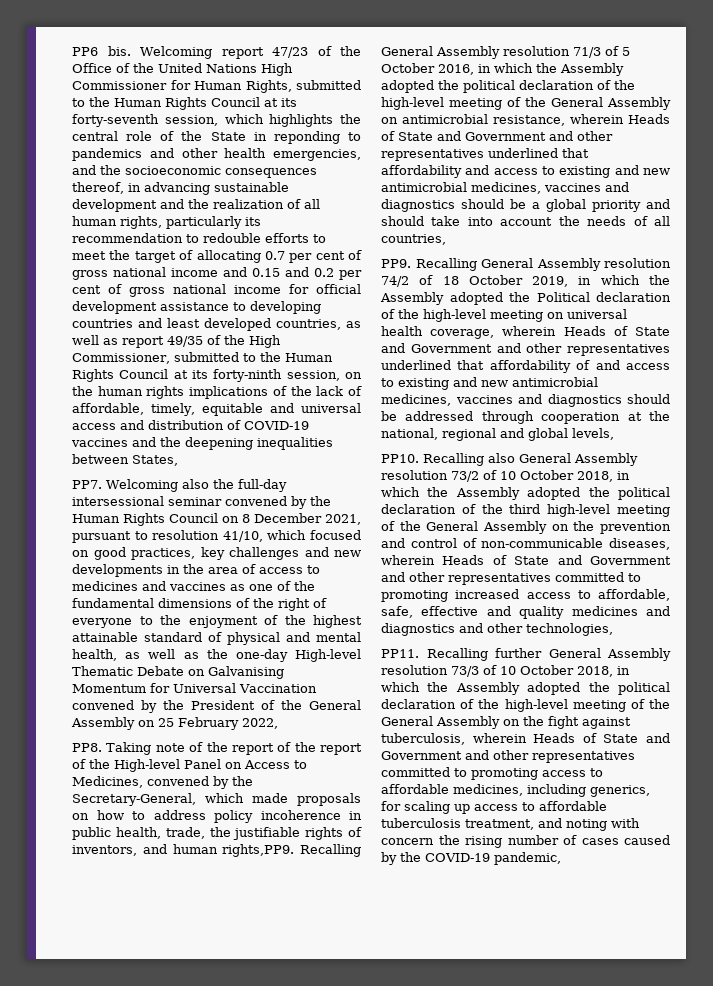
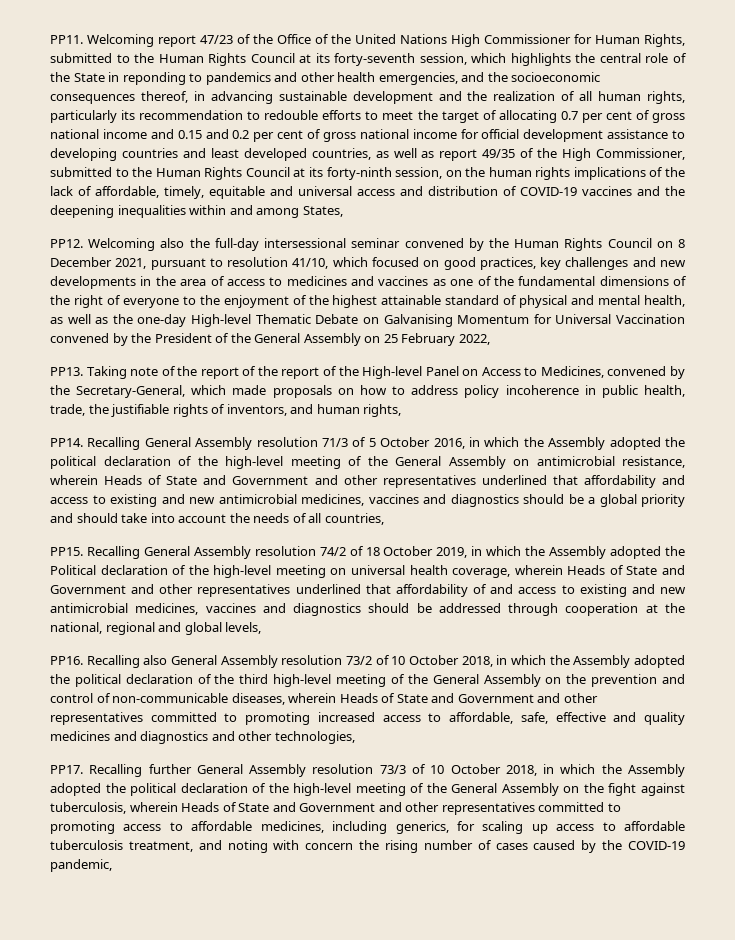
- PP6 bis.
+ PP11.
- Welcoming report 47/23 of the Office of the United Nations High Commissioner for Human Rights, submitted to the Human Rights Council at its forty-seventh session, which highlights the central role of the State in reponding to pandemics and other health emergencies, and the socioeconomic consequences thereof, in advancing sustainable development and the realization of all human rights, particularly its recommendation to redouble efforts to meet the target of allocating 0.7 per cent of gross national income and 0.15 and 0.2 per cent of gross national income for official development assistance to developing countries and least developed countries, as well as report 49/35 of the High Commissioner, submitted to the Human Rights Council at its forty-ninth session, on the human rights implications of the lack of affordable, timely, equitable and universal access and distribution of COVID-19 vaccines and the deepening inequalities between States,
+ Welcoming report 47/23 of the Office of the United Nations High Commissioner for Human Rights, submitted to the Human Rights Council at its forty-seventh session, which highlights the central role of the State in reponding to pandemics and other health emergencies, and the socioeconomic consequences thereof, in advancing sustainable development and the realization of all human rights, particularly its recommendation to redouble efforts to meet the target of allocating 0.7 per cent of gross national income and 0.15 and 0.2 per cent of gross national income for official development assistance to developing countries and least developed countries, as well as report 49/35 of the High Commissioner, submitted to the Human Rights Council at its forty-ninth session, on the human rights implications of the lack of affordable, timely, equitable and universal access and distribution of COVID-19 vaccines and the deepening inequalities within and among States,
- PP7. Welcoming also the full-day intersessional seminar convened by the Human Rights Council on 8 December 2021, pursuant to resolution 41/10, which focused on good practices, key challenges and new developments in the area of access to medicines and vaccines as one of the fundamental dimensions of the right of everyone to the enjoyment of the highest attainable standard of physical and mental health, as well as the one-day High-level Thematic Debate on Galvanising Momentum for Universal Vaccination convened by the President of the General Assembly on 25 February 2022,
+ PP12. Welcoming also the full-day intersessional seminar convened by the Human Rights Council on 8 December 2021, pursuant to resolution 41/10, which focused on good practices, key challenges and new developments in the area of access to medicines and vaccines as one of the fundamental dimensions of the right of everyone to the enjoyment of the highest attainable standard of physical and mental health, as well as the one-day High-level Thematic Debate on Galvanising Momentum for Universal Vaccination convened by the President of the General Assembly on 25 February 2022,
- PP8. Taking note of the report of the report of the High-level Panel on Access to Medicines, convened by the Secretary-General, which made proposals on how to address policy incoherence in public health, trade, the justifiable rights of inventors, and human rights,PP9.
+ PP13. Taking note of the report of the report of the High-level Panel on Access to Medicines, convened by the Secretary-General, which made proposals on how to address policy incoherence in public health, trade, the justifiable rights of inventors, and human rights,
+ PP14.
- PP9. Recalling General Assembly resolution 74/2 of 18 October 2019, in which the Assembly adopted the Political declaration of the high-level meeting on universal health coverage, wherein Heads of State and Government and other representatives underlined that affordability of and access to existing and new antimicrobial medicines, vaccines and diagnostics should be addressed through cooperation at the national, regional and global levels,
+ PP15. Recalling General Assembly resolution 74/2 of 18 October 2019, in which the Assembly adopted the Political declaration of the high-level meeting on universal health coverage, wherein Heads of State and Government and other representatives underlined that affordability of and access to existing and new antimicrobial medicines, vaccines and diagnostics should be addressed through cooperation at the national, regional and global levels,
- PP10.
+ PP16.
- PP11.
+ PP17.

